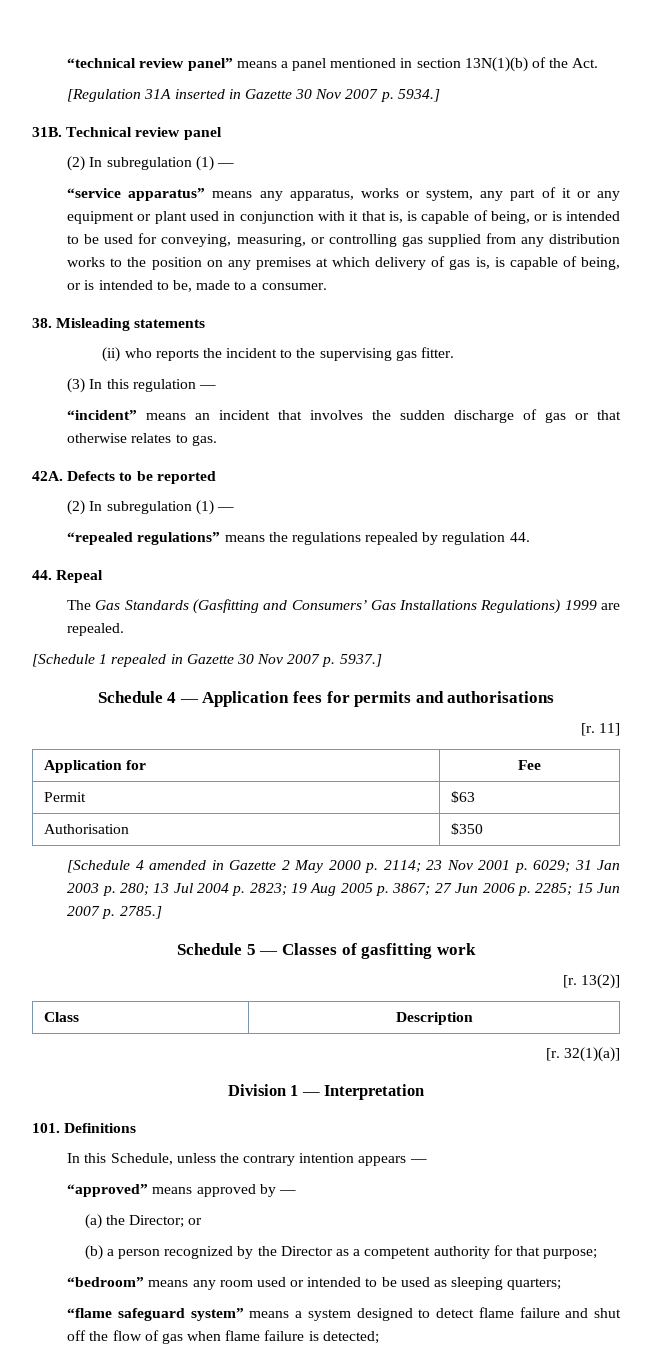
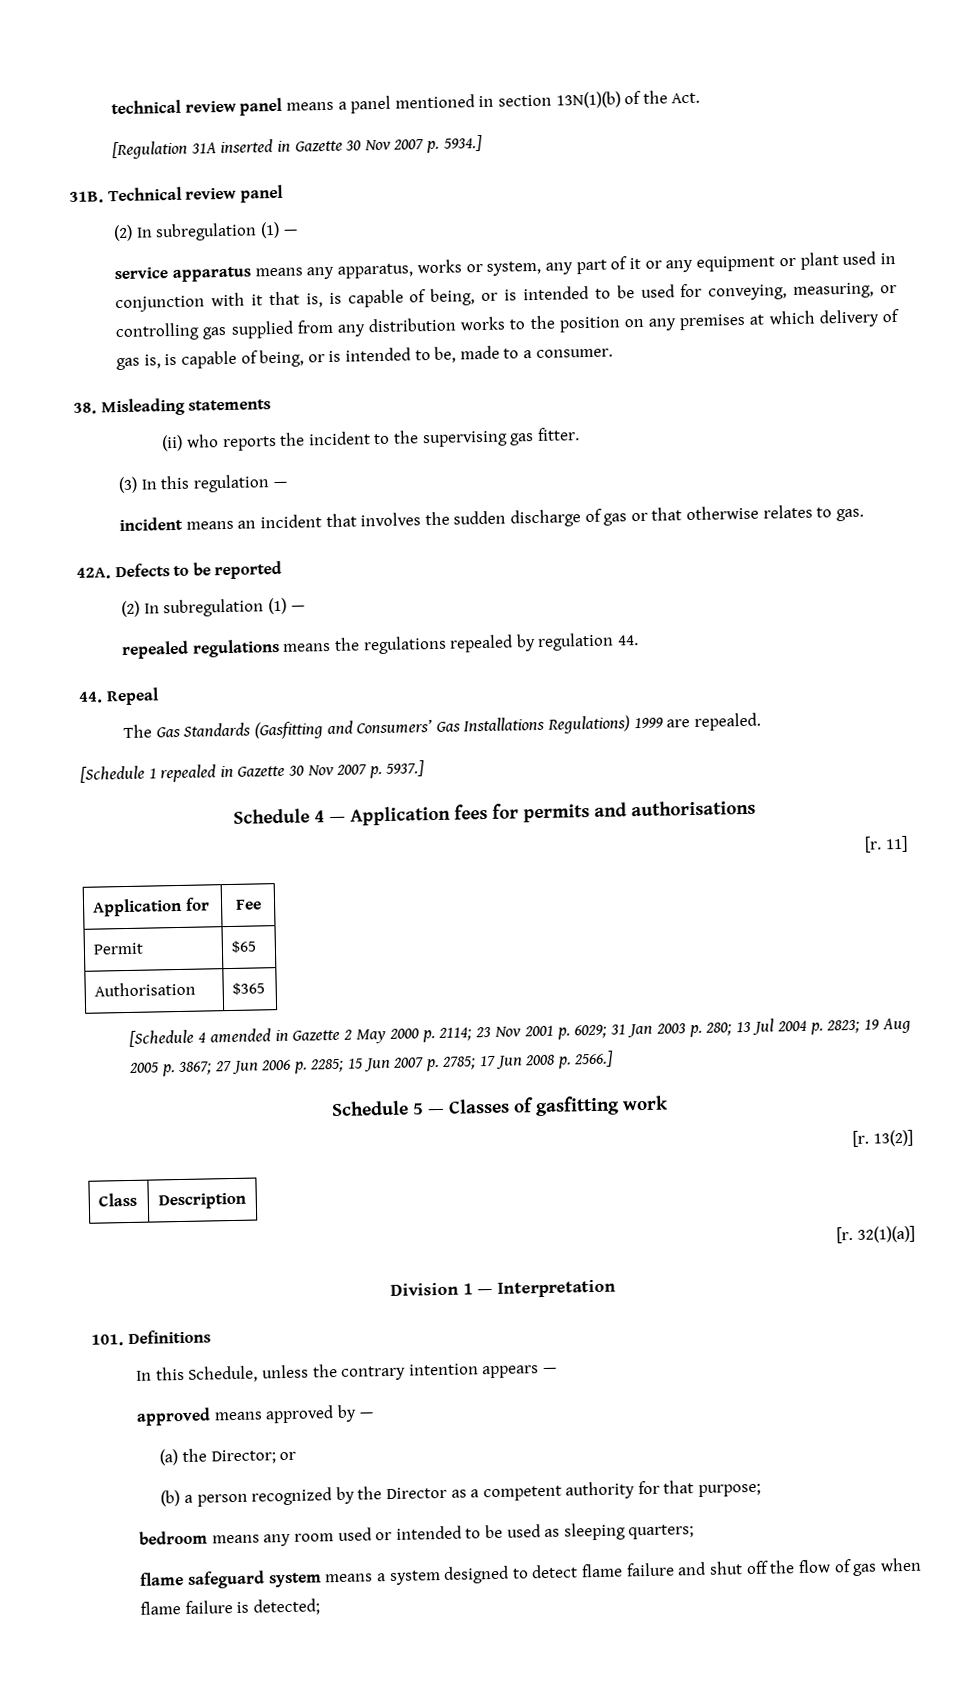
- “technical review panel” means a panel mentioned in section 13N(1)(b) of the Act.
+ technical review panel means a panel mentioned in section 13N(1)(b) of the Act.
- “service apparatus” means any apparatus, works or system, any part of it or any equipment or plant used in conjunction with it that is, is capable of being, or is intended to be used for conveying, measuring, or controlling gas supplied from any distribution works to the position on any premises at which delivery of gas is, is capable of being, or is intended to be, made to a consumer.
+ service apparatus means any apparatus, works or system, any part of it or any equipment or plant used in conjunction with it that is, is capable of being, or is intended to be used for conveying, measuring, or controlling gas supplied from any distribution works to the position on any premises at which delivery of gas is, is capable of being, or is intended to be, made to a consumer.
- “incident” means an incident that involves the sudden discharge of gas or that otherwise relates to gas.
+ incident means an incident that involves the sudden discharge of gas or that otherwise relates to gas.
- “repealed regulations” means the regulations repealed by regulation 44.
+ repealed regulations means the regulations repealed by regulation 44.
- Permit | $63
+ Permit | $65
- Authorisation | $350
+ Authorisation | $365
- [Schedule 4 amended in Gazette 2 May 2000 p. 2114; 23 Nov 2001 p. 6029; 31 Jan 2003 p. 280; 13 Jul 2004 p. 2823; 19 Aug 2005 p. 3867; 27 Jun 2006 p. 2285; 15 Jun 2007 p. 2785.]
+ [Schedule 4 amended in Gazette 2 May 2000 p. 2114; 23 Nov 2001 p. 6029; 31 Jan 2003 p. 280; 13 Jul 2004 p. 2823; 19 Aug 2005 p. 3867; 27 Jun 2006 p. 2285; 15 Jun 2007 p. 2785; 17 Jun 2008 p. 2566.]
- “approved” means approved by —
+ approved means approved by —
- “bedroom” means any room used or intended to be used as sleeping quarters;
+ bedroom means any room used or intended to be used as sleeping quarters;
- “flame safeguard system” means a system designed to detect flame failure and shut off the flow of gas when flame failure is detected;
+ flame safeguard system means a system designed to detect flame failure and shut off the flow of gas when flame failure is detected;

